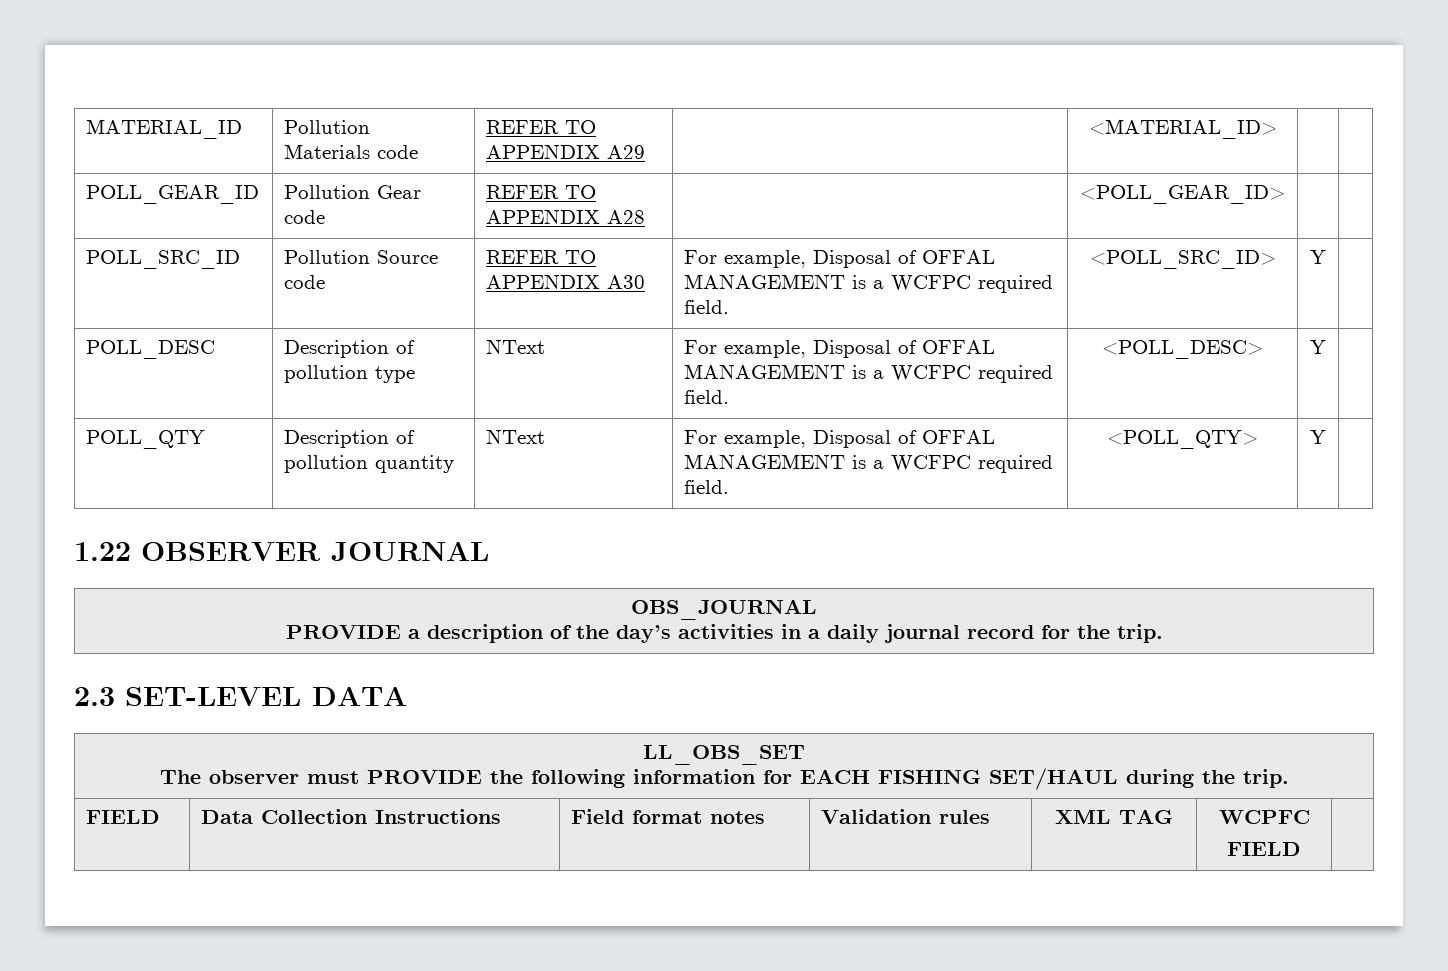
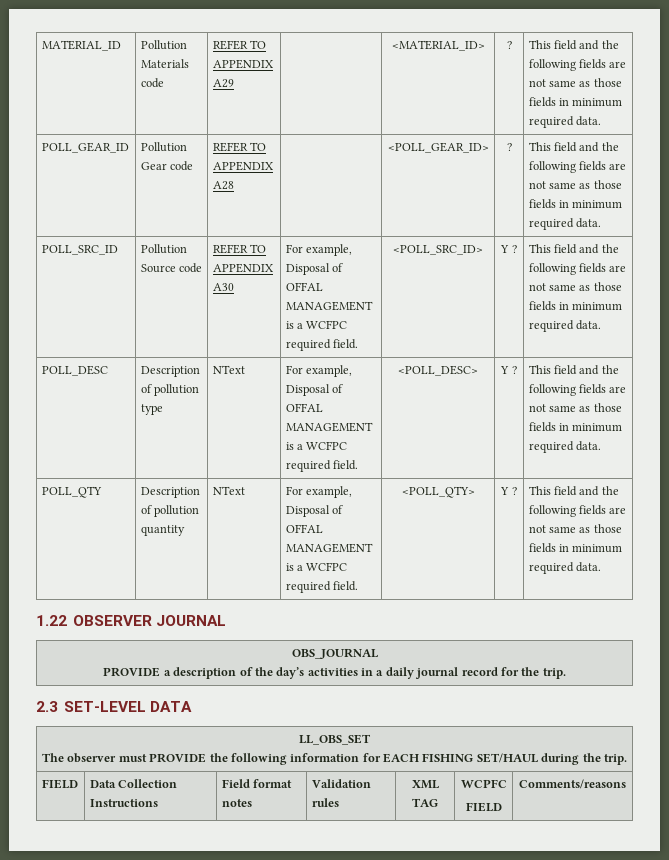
- MATERIAL_ID | Pollution Materials code | REFER TO APPENDIX A29 | | <MATERIAL_ID> | |
+ MATERIAL_ID | Pollution Materials code | REFER TO APPENDIX A29 | | <MATERIAL_ID> | ? | This field and the following fields are not same as those fields in minimum required data.
- POLL_GEAR_ID | Pollution Gear code | REFER TO APPENDIX A28 | | <POLL_GEAR_ID> | |
+ POLL_GEAR_ID | Pollution Gear code | REFER TO APPENDIX A28 | | <POLL_GEAR_ID> | ? | This field and the following fields are not same as those fields in minimum required data.
- POLL_SRC_ID | Pollution Source code | REFER TO APPENDIX A30 | For example, Disposal of OFFAL MANAGEMENT is a WCFPC required field. | <POLL_SRC_ID> | Y |
+ POLL_SRC_ID | Pollution Source code | REFER TO APPENDIX A30 | For example, Disposal of OFFAL MANAGEMENT is a WCFPC required field. | <POLL_SRC_ID> | Y ? | This field and the following fields are not same as those fields in minimum required data.
- POLL_DESC | Description of pollution type | NText | For example, Disposal of OFFAL MANAGEMENT is a WCFPC required field. | <POLL_DESC> | Y |
+ POLL_DESC | Description of pollution type | NText | For example, Disposal of OFFAL MANAGEMENT is a WCFPC required field. | <POLL_DESC> | Y ? | This field and the following fields are not same as those fields in minimum required data.
- POLL_QTY | Description of pollution quantity | NText | For example, Disposal of OFFAL MANAGEMENT is a WCFPC required field. | <POLL_QTY> | Y |
+ POLL_QTY | Description of pollution quantity | NText | For example, Disposal of OFFAL MANAGEMENT is a WCFPC required field. | <POLL_QTY> | Y ? | This field and the following fields are not same as those fields in minimum required data.
  FIELD | Data Collection Instructions | Field format notes | Validation rules | XML TAG | WCPFC
- FIELD |
+ FIELD | Comments/reasons

